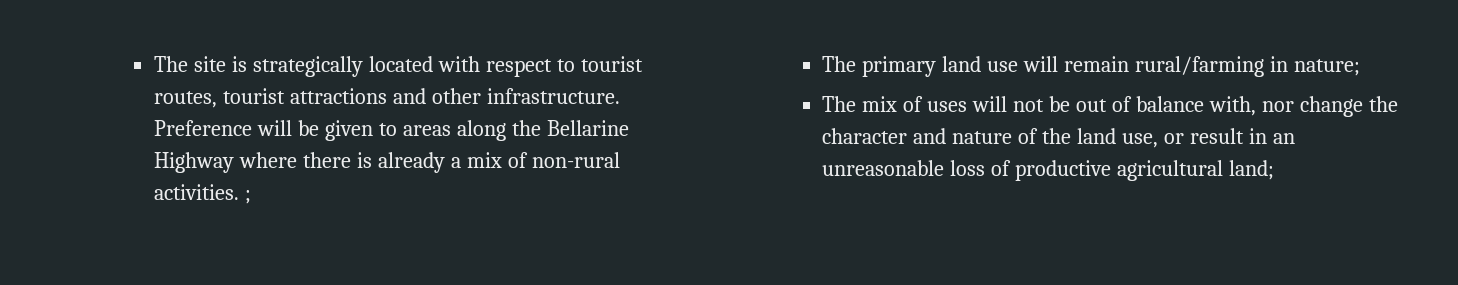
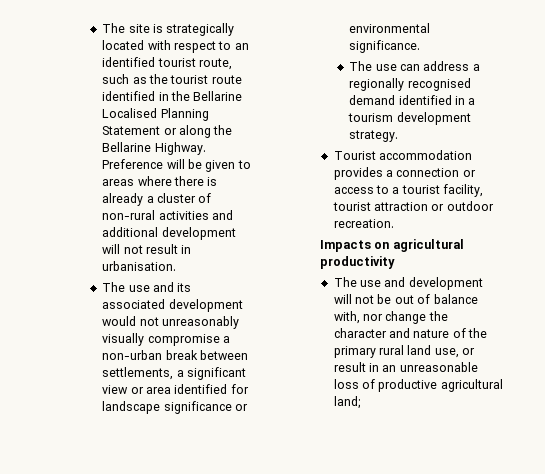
- The site is strategically located with respect to tourist routes, tourist attractions and other infrastructure.
+ The site is strategically located with respect to an identified tourist route, such as the tourist route identified in the Bellarine Localised Planning Statement or along the Bellarine Highway.
- Preference will be given to areas along the Bellarine Highway where there is already a mix of non-rural activities. ;
- The primary land use will remain rural/farming in nature;
- The mix of uses will not be out of balance with, nor change the character and nature of the land use, or result in an unreasonable loss of productive agricultural land;
+ Preference will be given to areas where there is already a cluster of non-rural activities and additional development will not result in urbanisation.
+ The use and its associated development would not unreasonably visually compromise a non-urban break between settlements, a significant view or area identified for landscape significance or environmental significance.
+ The use can address a regionally recognised demand identified in a tourism development strategy.
+ Tourist accommodation provides a connection or access to a tourist facility, tourist attraction or outdoor recreation.
+ Impacts on agricultural productivity
+ The use and development will not be out of balance with, nor change the character and nature of the primary rural land use, or result in an unreasonable loss of productive agricultural land;

